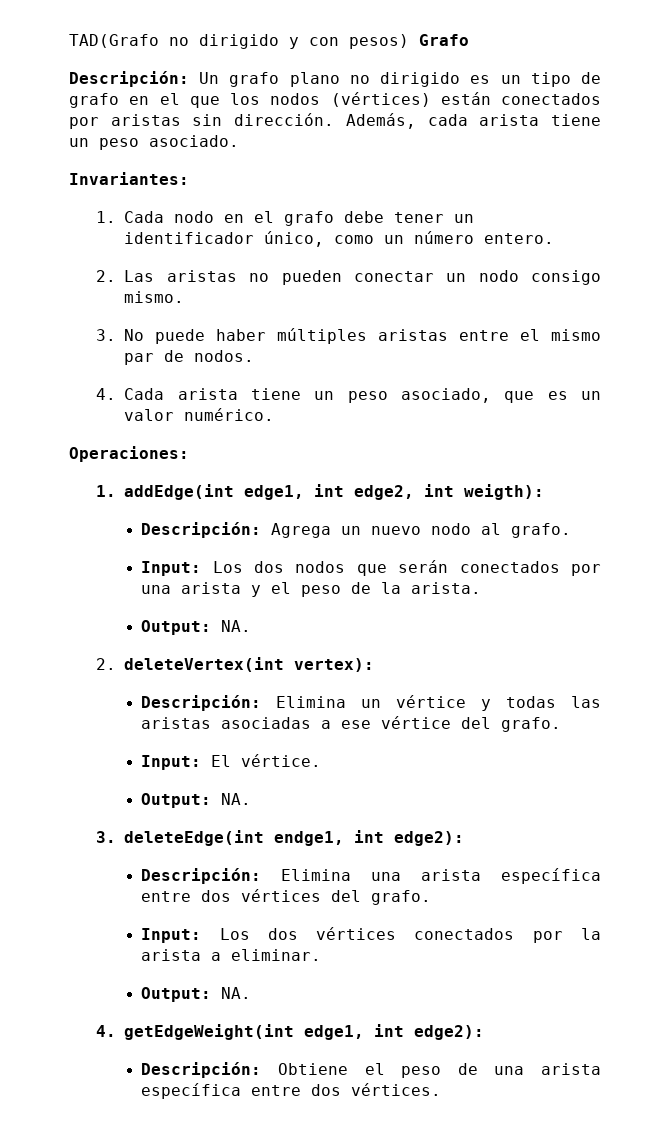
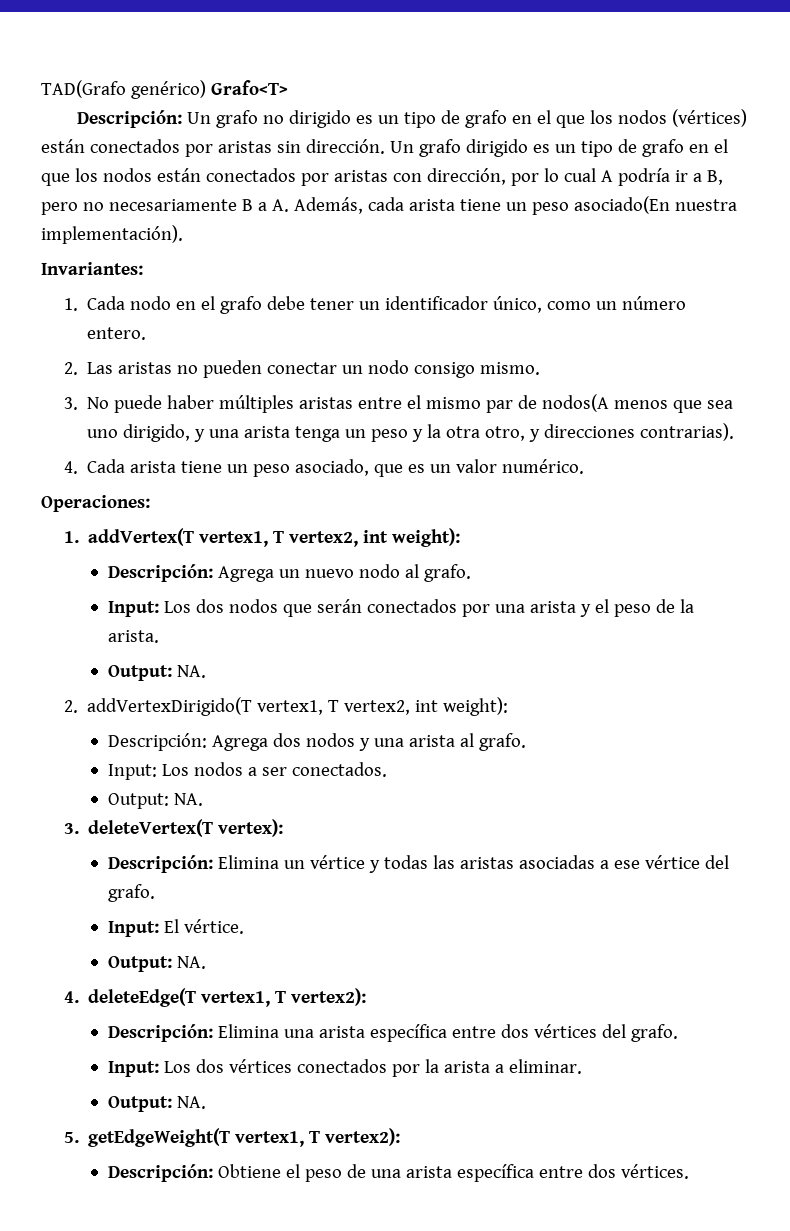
- TAD(Grafo no dirigido y con pesos) Grafo
+ TAD(Grafo genérico) Grafo<T>
- Descripción: Un grafo plano no dirigido es un tipo de grafo en el que los nodos (vértices) están conectados por aristas sin dirección.
+ Descripción: Un grafo no dirigido es un tipo de grafo en el que los nodos (vértices) están conectados por aristas sin dirección.
- Además, cada arista tiene un peso asociado.
+ Un grafo dirigido es un tipo de grafo en el que los nodos están conectados por aristas con dirección, por lo cual A podría ir a B, pero no necesariamente B a A. Además, cada arista tiene un peso asociado(En nuestra implementación).
- 3. No puede haber múltiples aristas entre el mismo par de nodos.
+ 3. No puede haber múltiples aristas entre el mismo par de nodos(A menos que sea uno dirigido, y una arista tenga un peso y la otra otro, y direcciones contrarias).
- 1. addEdge(int edge1, int edge2, int weigth):
+ 1. addVertex(T vertex1, T vertex2, int weight):
- 2. deleteVertex(int vertex):
+ 2. addVertexDirigido(T vertex1, T vertex2, int weight):
+ Descripción: Agrega dos nodos y una arista al grafo.
+ Input: Los nodos a ser conectados.
+ Output: NA.
+ 3. deleteVertex(T vertex):
- 3. deleteEdge(int endge1, int edge2):
+ 4. deleteEdge(T vertex1, T vertex2):
- 4. getEdgeWeight(int edge1, int edge2):
+ 5. getEdgeWeight(T vertex1, T vertex2):

